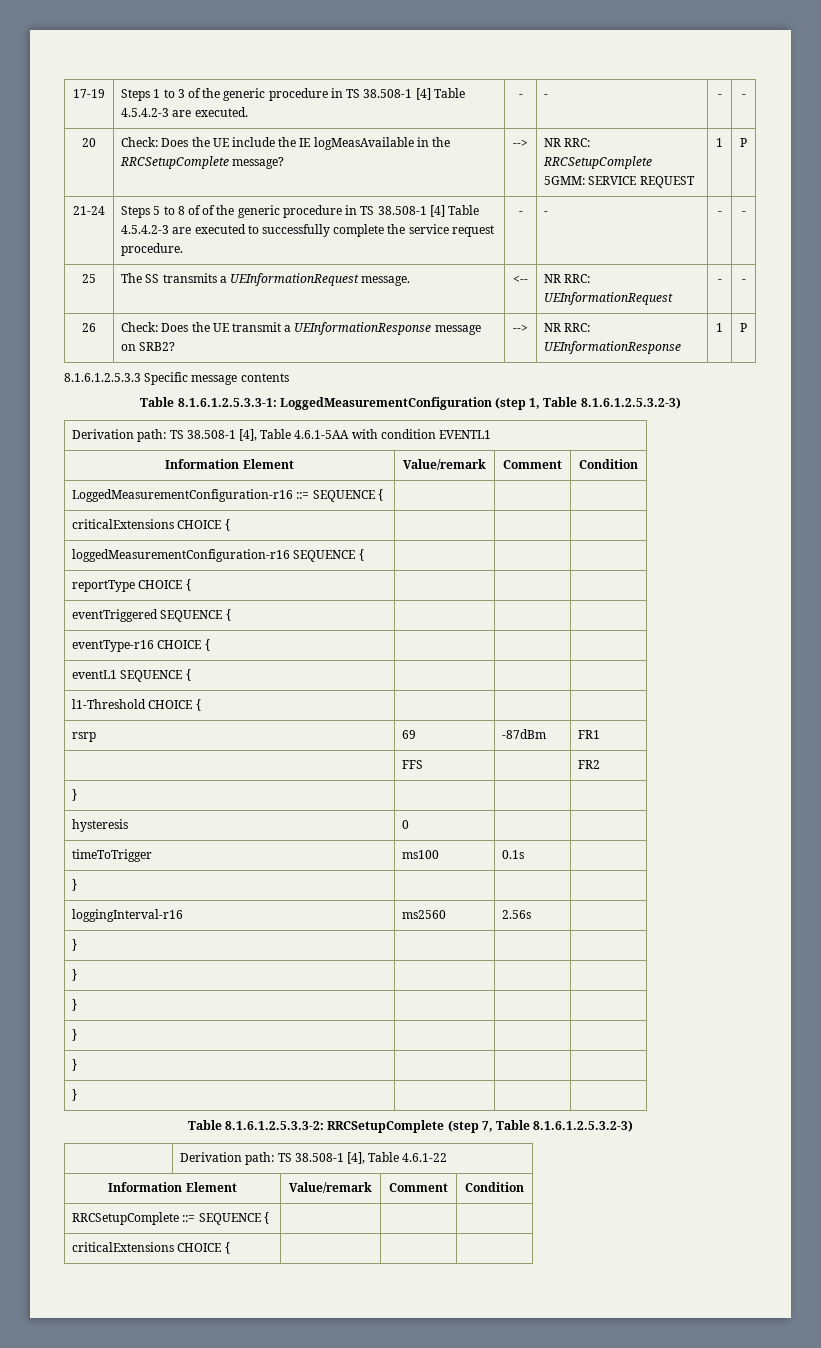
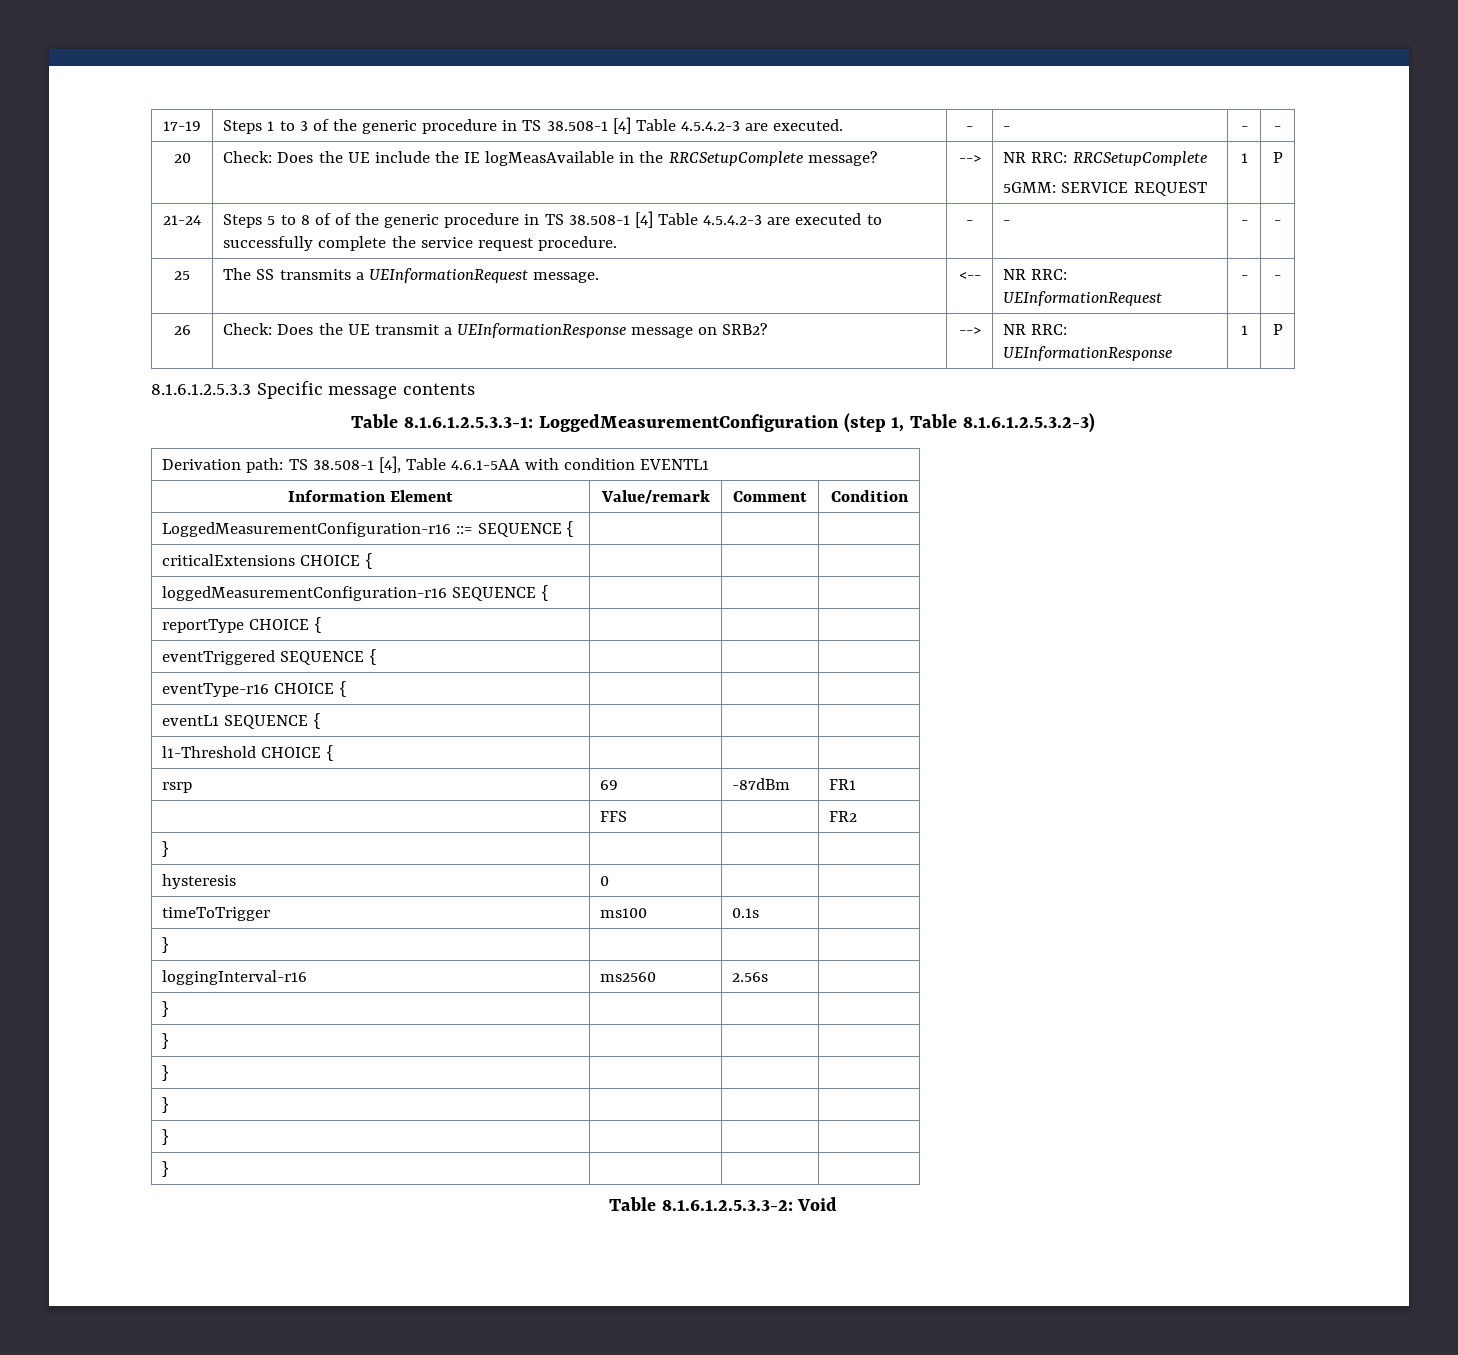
- Table 8.1.6.1.2.5.3.3-2: RRCSetupComplete (step 7, Table 8.1.6.1.2.5.3.2-3)
- | Derivation path: TS 38.508-1 [4], Table 4.6.1-22
- Information Element | Value/remark | Comment | Condition
- RRCSetupComplete ::= SEQUENCE { | | |
- criticalExtensions CHOICE { | | |
+ Table 8.1.6.1.2.5.3.3-2: Void

